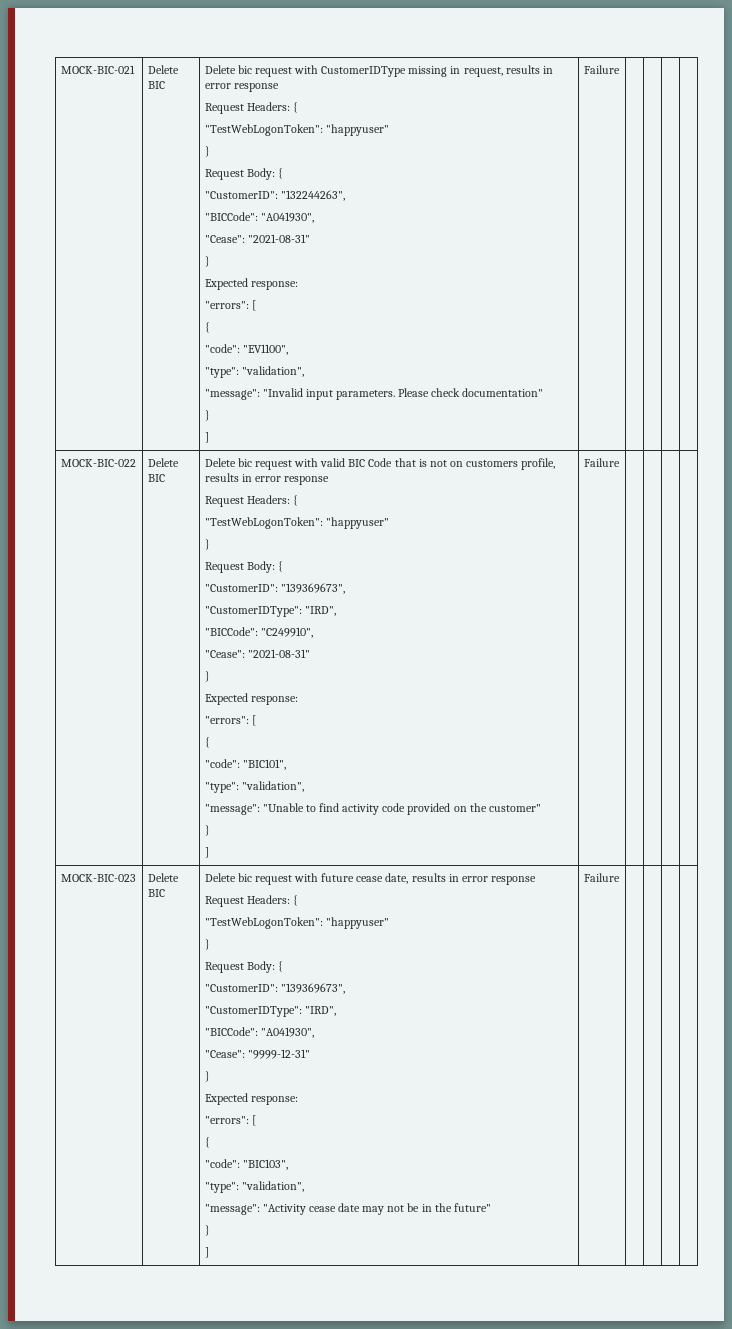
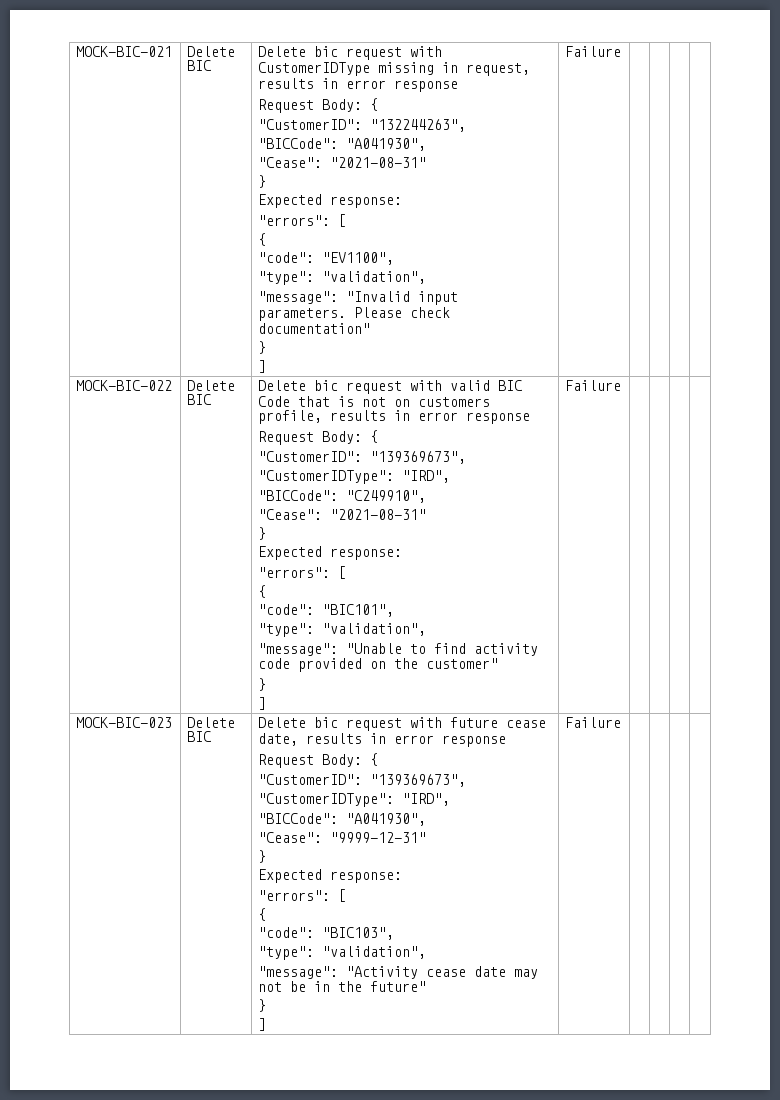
  Delete bic request with CustomerIDType missing in request, results in error response
- Request Headers: {
- "TestWebLogonToken": "happyuser"
- }
  Delete bic request with valid BIC Code that is not on customers profile, results in error response
- Request Headers: {
- "TestWebLogonToken": "happyuser"
- }
  Delete bic request with future cease date, results in error response
- Request Headers: {
- "TestWebLogonToken": "happyuser"
- }

